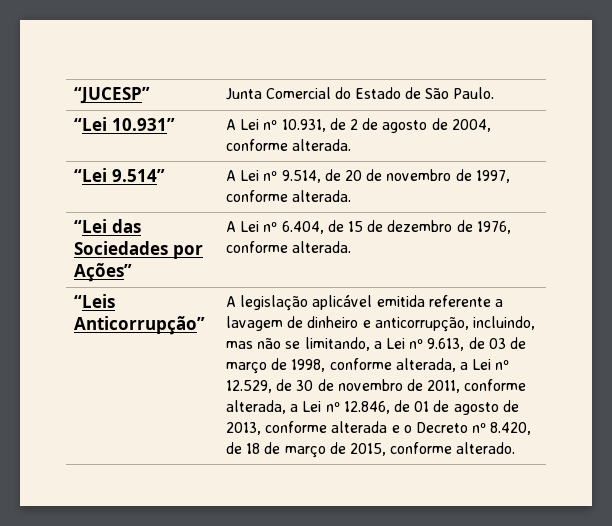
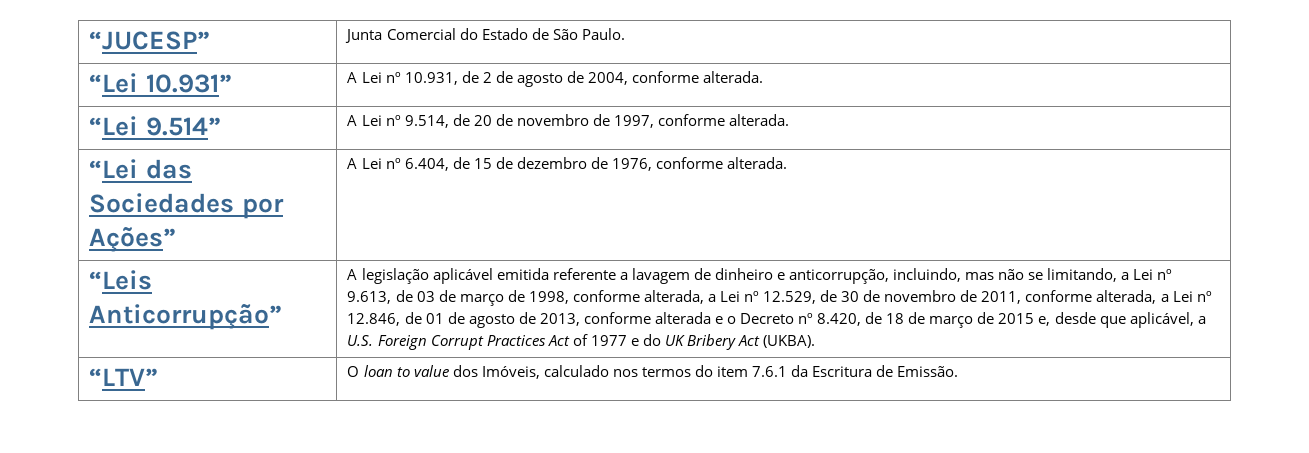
- A legislação aplicável emitida referente a lavagem de dinheiro e anticorrupção, incluindo, mas não se limitando, a Lei nº 9.613, de 03 de março de 1998, conforme alterada, a Lei nº 12.529, de 30 de novembro de 2011, conforme alterada, a Lei nº 12.846, de 01 de agosto de 2013, conforme alterada e o Decreto nº 8.420, de 18 de março de 2015, conforme alterado.
+ A legislação aplicável emitida referente a lavagem de dinheiro e anticorrupção, incluindo, mas não se limitando, a Lei nº 9.613, de 03 de março de 1998, conforme alterada, a Lei nº 12.529, de 30 de novembro de 2011, conforme alterada, a Lei nº 12.846, de 01 de agosto de 2013, conforme alterada e o Decreto nº 8.420, de 18 de março de 2015 e, desde que aplicável, a U.S. Foreign Corrupt Practices Act of 1977 e do UK Bribery Act (UKBA).
+ “LTV” | O loan to value dos Imóveis, calculado nos termos do item 7.6.1 da Escritura de Emissão.

